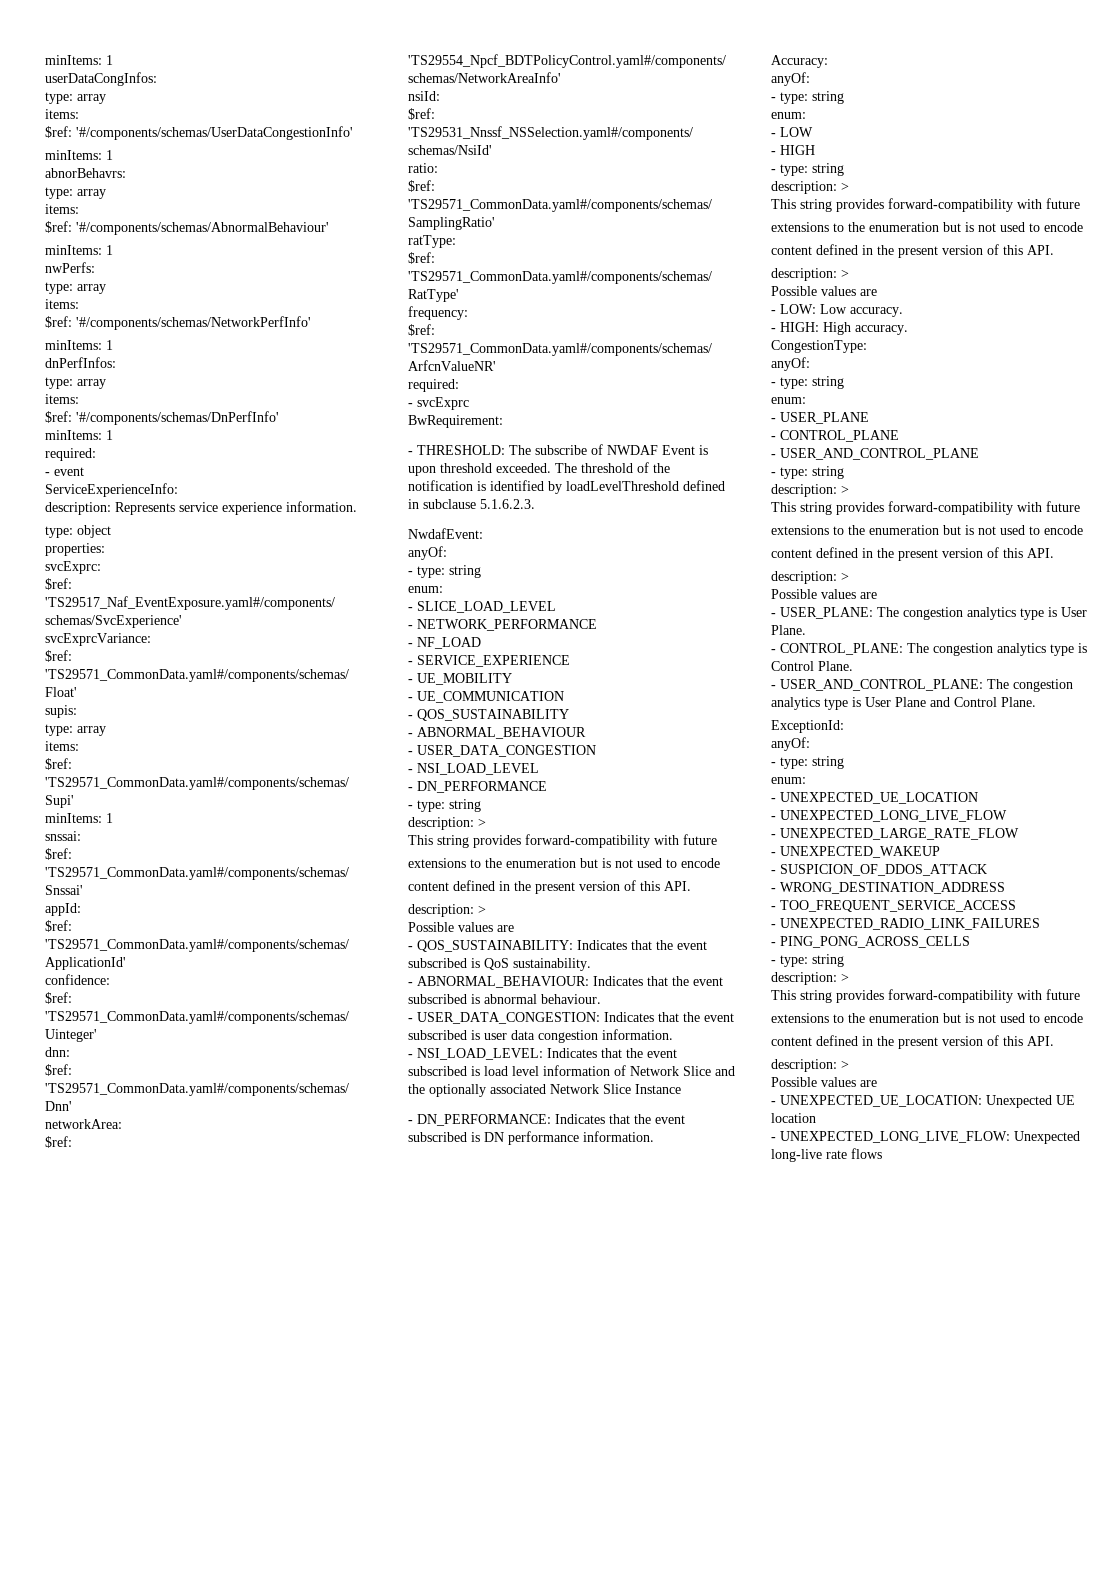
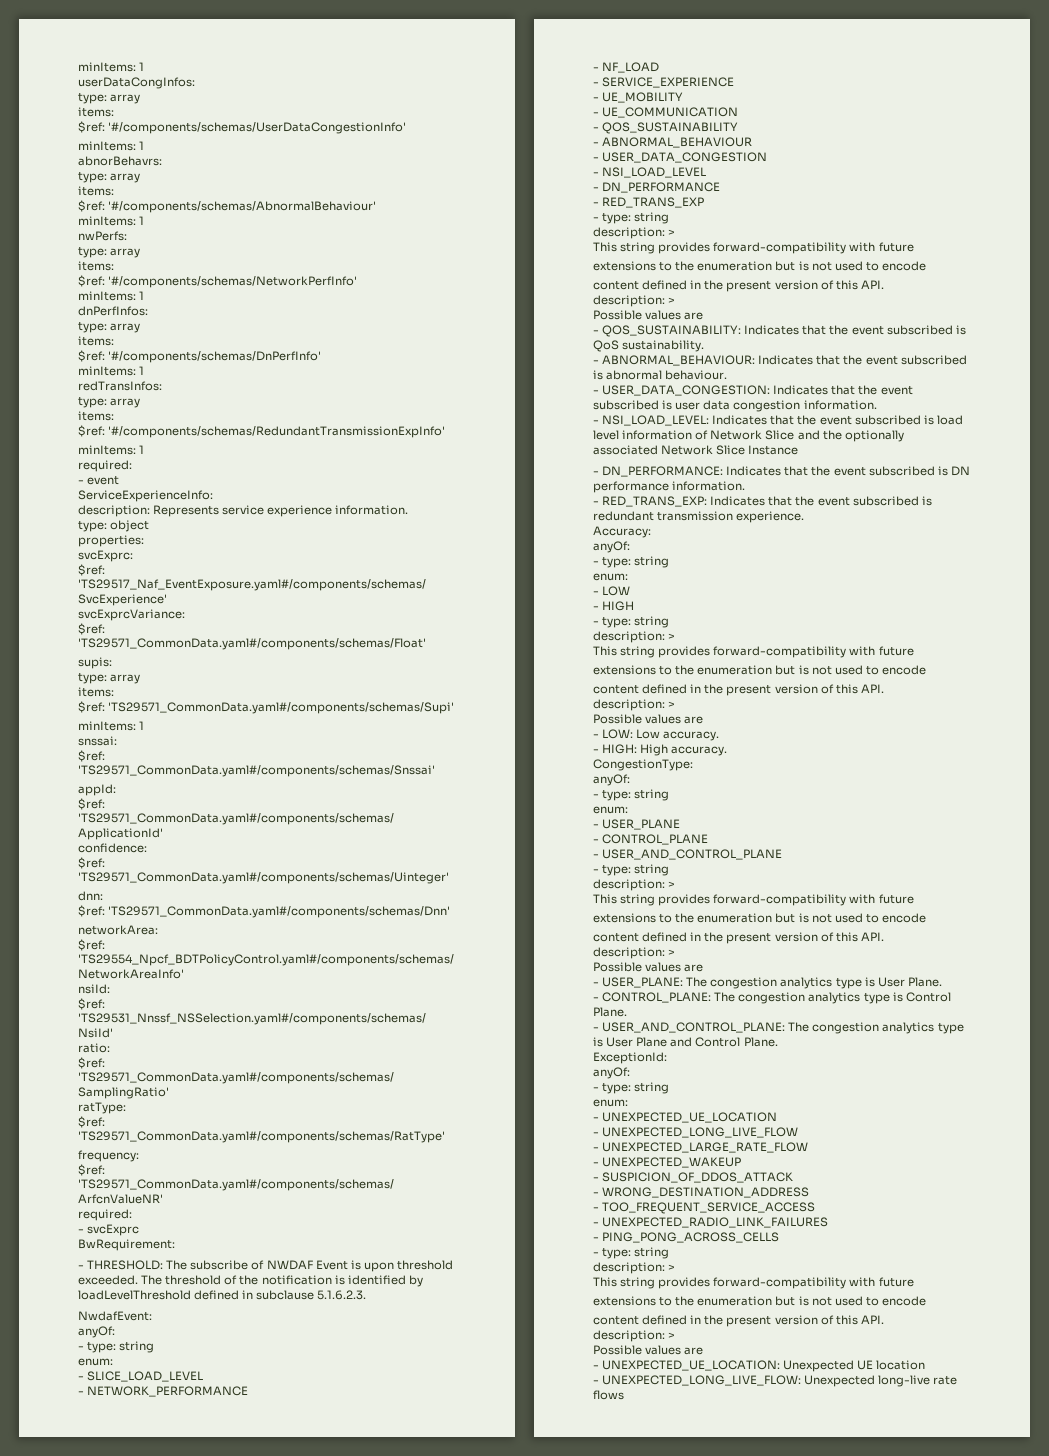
+ redTransInfos:
+ type: array
+ items:
+ $ref: '#/components/schemas/RedundantTransmissionExpInfo'
+ minItems: 1
+ - RED_TRANS_EXP
+ - RED_TRANS_EXP: Indicates that the event subscribed is redundant transmission experience.

